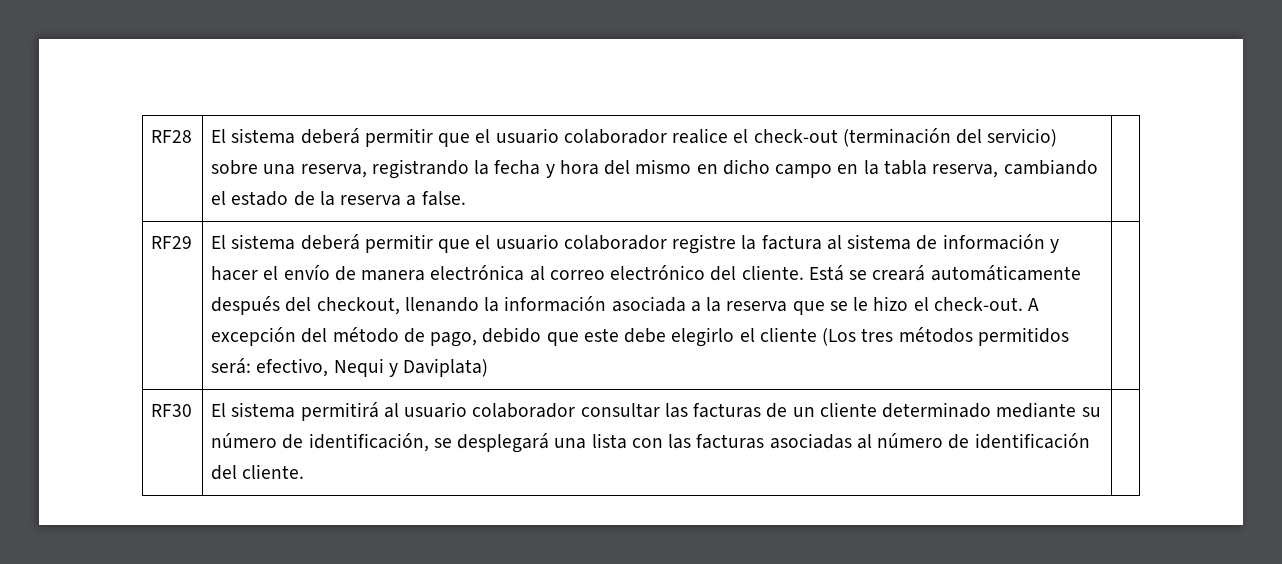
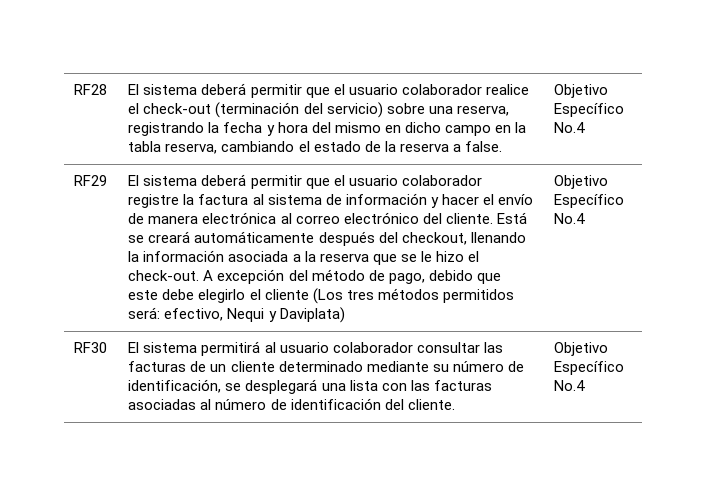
- El sistema deberá permitir que el usuario colaborador realice el check-out (terminación del servicio) sobre una reserva, registrando la fecha y hora del mismo en dicho campo en la tabla reserva, cambiando el estado de la reserva a false.
+ El sistema deberá permitir que el usuario colaborador realice el check-out (terminación del servicio) sobre una reserva, registrando la fecha y hora del mismo en dicho campo en la tabla reserva, cambiando el estado de la reserva a false. | Objetivo Específico No.4
- A excepción del método de pago, debido que este debe elegirlo el cliente (Los tres métodos permitidos será: efectivo, Nequi y Daviplata)
+ A excepción del método de pago, debido que este debe elegirlo el cliente (Los tres métodos permitidos será: efectivo, Nequi y Daviplata) | Objetivo Específico No.4
- RF30 | El sistema permitirá al usuario colaborador consultar las facturas de un cliente determinado mediante su número de identificación, se desplegará una lista con las facturas asociadas al número de identificación del cliente. |
+ RF30 | El sistema permitirá al usuario colaborador consultar las facturas de un cliente determinado mediante su número de identificación, se desplegará una lista con las facturas asociadas al número de identificación del cliente. | Objetivo Específico No.4

